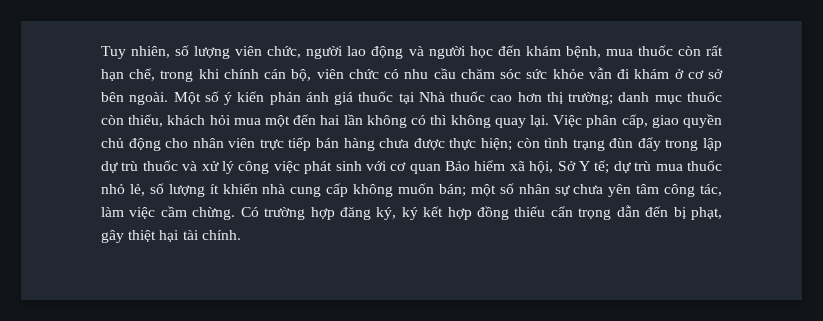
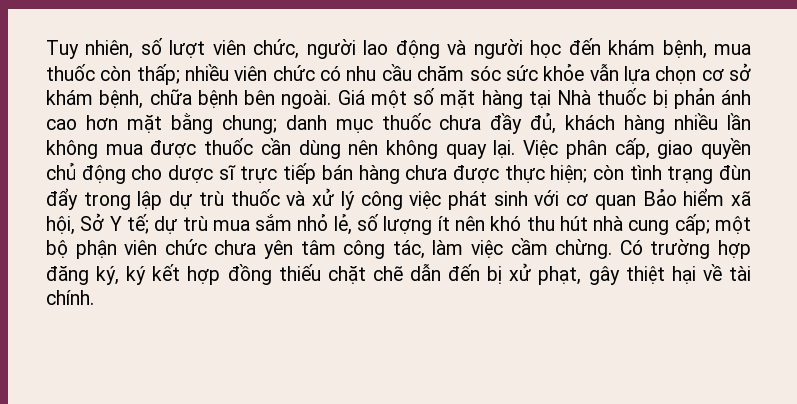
- Tuy nhiên, số lượng viên chức, người lao động và người học đến khám bệnh, mua thuốc còn rất hạn chế, trong khi chính cán bộ, viên chức có nhu cầu chăm sóc sức khỏe vẫn đi khám ở cơ sở bên ngoài. Một số ý kiến phản ánh giá thuốc tại Nhà thuốc cao hơn thị trường; danh mục thuốc còn thiếu, khách hỏi mua một đến hai lần không có thì không quay lại.
+ Tuy nhiên, số lượt viên chức, người lao động và người học đến khám bệnh, mua thuốc còn thấp; nhiều viên chức có nhu cầu chăm sóc sức khỏe vẫn lựa chọn cơ sở khám bệnh, chữa bệnh bên ngoài. Giá một số mặt hàng tại Nhà thuốc bị phản ánh cao hơn mặt bằng chung; danh mục thuốc chưa đầy đủ, khách hàng nhiều lần không mua được thuốc cần dùng nên không quay lại.
- Việc phân cấp, giao quyền chủ động cho nhân viên trực tiếp bán hàng chưa được thực hiện; còn tình trạng đùn đẩy trong lập dự trù thuốc và xử lý công việc phát sinh với cơ quan Bảo hiểm xã hội, Sở Y tế; dự trù mua thuốc nhỏ lẻ, số lượng ít khiến nhà cung cấp không muốn bán; một số nhân sự chưa yên tâm công tác, làm việc cầm chừng.
+ Việc phân cấp, giao quyền chủ động cho dược sĩ trực tiếp bán hàng chưa được thực hiện; còn tình trạng đùn đẩy trong lập dự trù thuốc và xử lý công việc phát sinh với cơ quan Bảo hiểm xã hội, Sở Y tế; dự trù mua sắm nhỏ lẻ, số lượng ít nên khó thu hút nhà cung cấp; một bộ phận viên chức chưa yên tâm công tác, làm việc cầm chừng.
- Có trường hợp đăng ký, ký kết hợp đồng thiếu cẩn trọng dẫn đến bị phạt, gây thiệt hại tài chính.
+ Có trường hợp đăng ký, ký kết hợp đồng thiếu chặt chẽ dẫn đến bị xử phạt, gây thiệt hại về tài chính.

